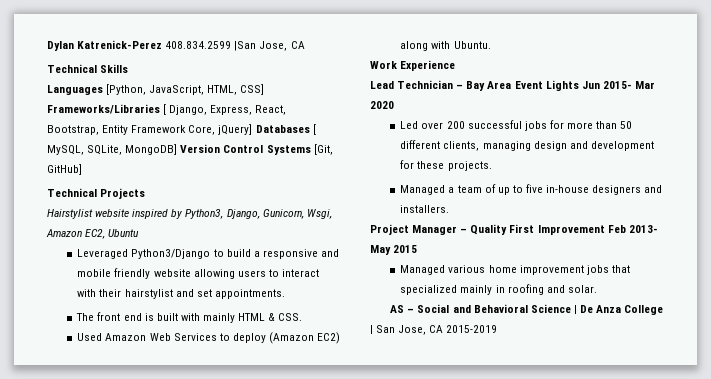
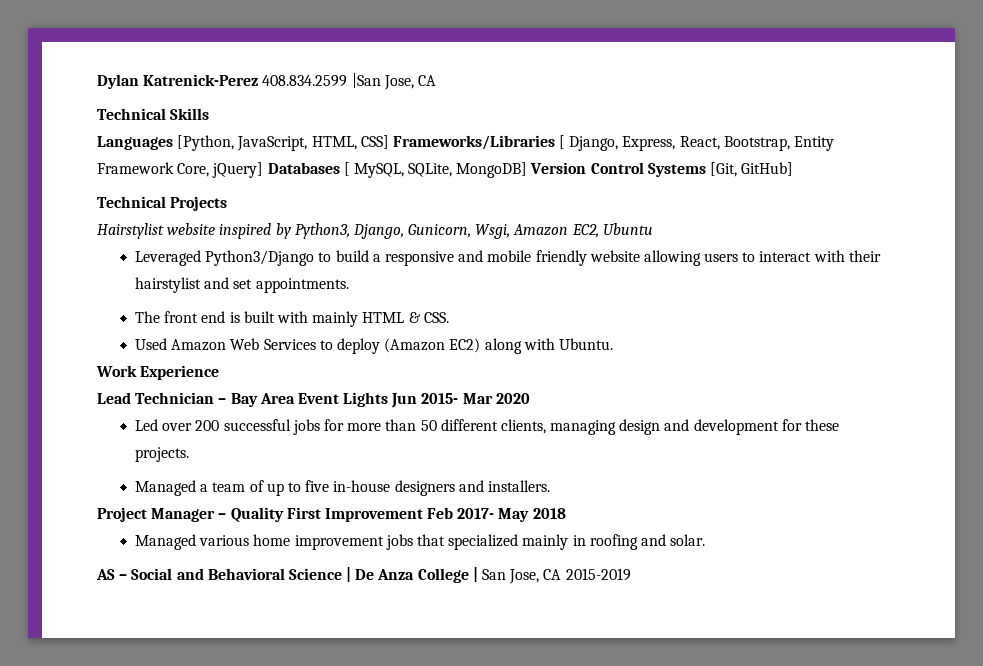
- Project Manager – Quality First Improvement Feb 2013- May 2015
+ Project Manager – Quality First Improvement Feb 2017- May 2018

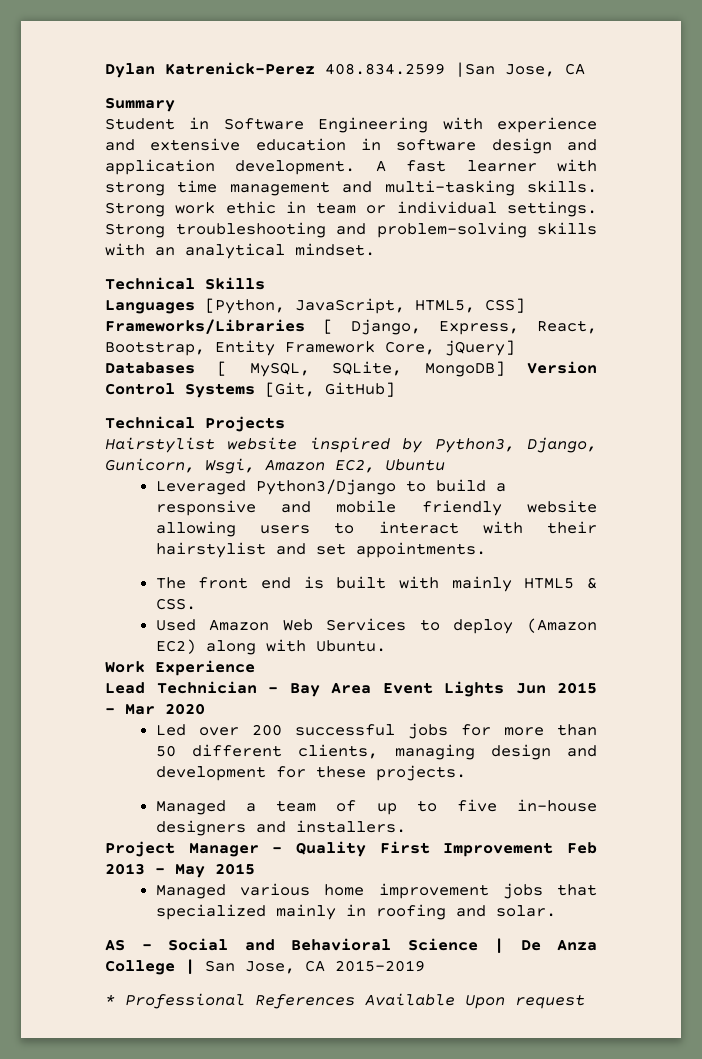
+ Summary
+ Student in Software Engineering with experience and extensive education in software design and application development. A fast learner with strong time management and multi-tasking skills. Strong work ethic in team or individual settings. Strong troubleshooting and problem-solving skills with an analytical mindset.
- Languages [Python, JavaScript, HTML, CSS] Frameworks/Libraries [ Django, Express, React, Bootstrap, Entity Framework Core, jQuery] Databases [ MySQL, SQLite, MongoDB] Version Control Systems [Git, GitHub]
+ Languages [Python, JavaScript, HTML5, CSS] Frameworks/Libraries [ Django, Express, React, Bootstrap, Entity Framework Core, jQuery] Databases [ MySQL, SQLite, MongoDB] Version Control Systems [Git, GitHub]
- The front end is built with mainly HTML & CSS.
+ The front end is built with mainly HTML5 & CSS.
- Lead Technician – Bay Area Event Lights Jun 2015- Mar 2020
+ Lead Technician – Bay Area Event Lights Jun 2015 - Mar 2020
- Project Manager – Quality First Improvement Feb 2017- May 2018
+ Project Manager – Quality First Improvement Feb 2013 - May 2015
+ * Professional References Available Upon request

